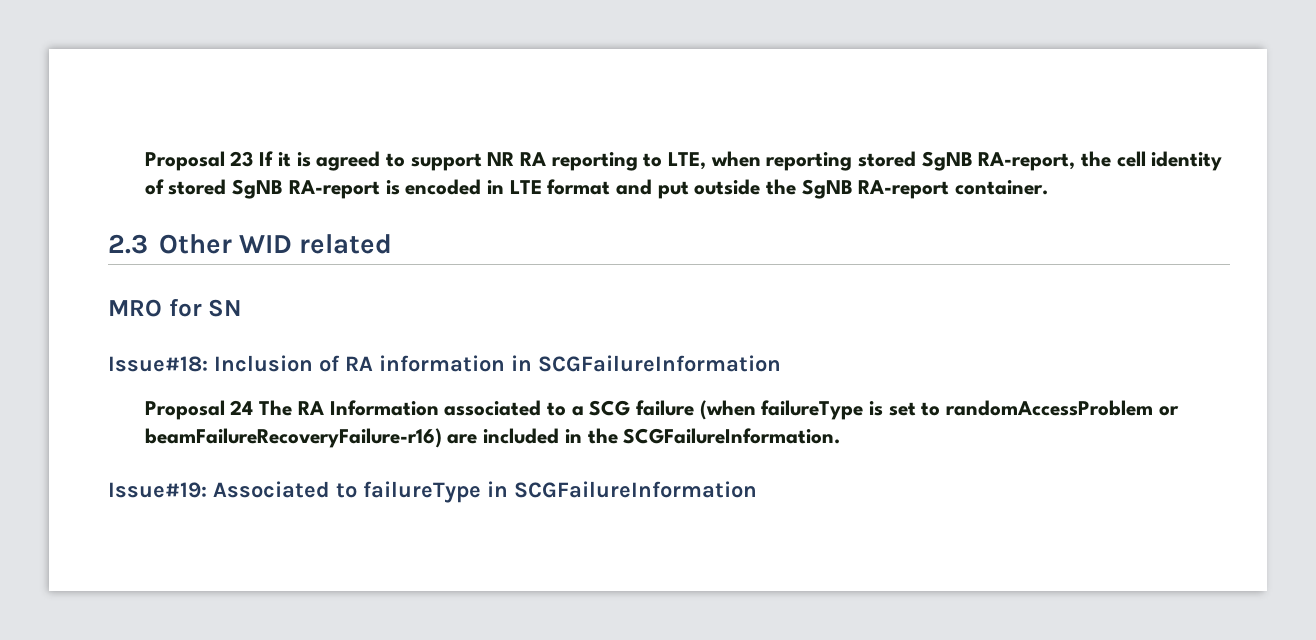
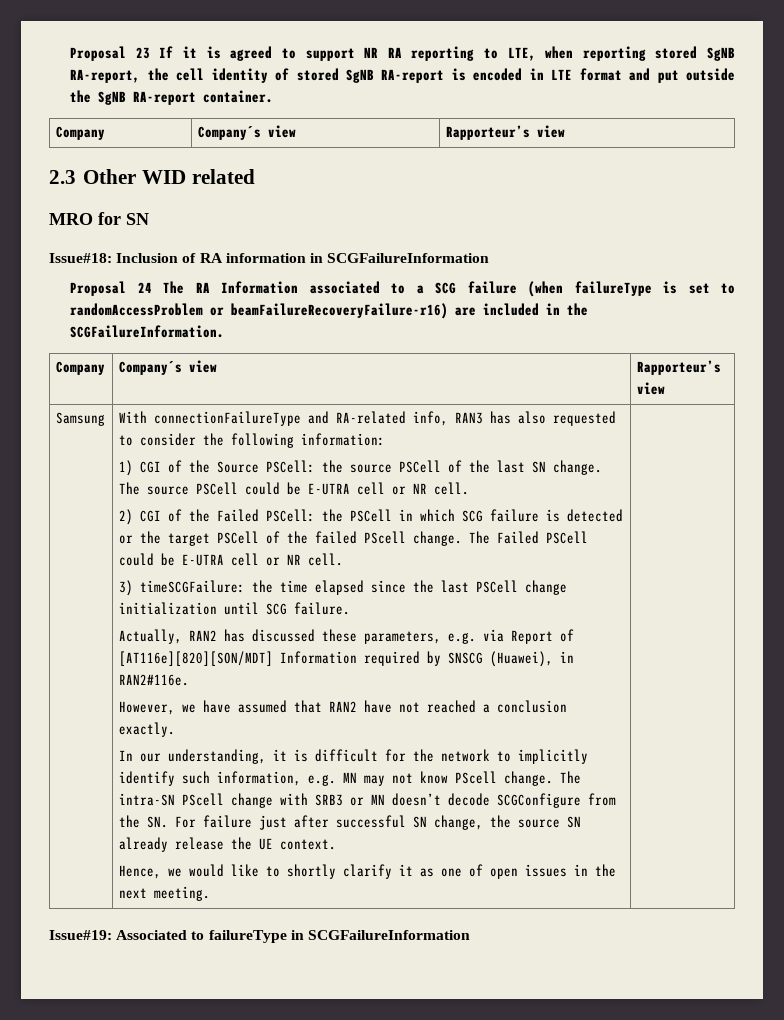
  Proposal 23 If it is agreed to support NR RA reporting to LTE, when reporting stored SgNB RA-report, the cell identity of stored SgNB RA-report is encoded in LTE format and put outside the SgNB RA-report container.
+ Company | Company´s view | Rapporteur’s view
  Proposal 24 The RA Information associated to a SCG failure (when failureType is set to randomAccessProblem or beamFailureRecoveryFailure-r16) are included in the SCGFailureInformation.
+ Company | Company´s view | Rapporteur’s view
+ Samsung | With connectionFailureType and RA-related info, RAN3 has also requested to consider the following information:
+ 1) CGI of the Source PSCell: the source PSCell of the last SN change. The source PSCell could be E-UTRA cell or NR cell.
+ 2) CGI of the Failed PSCell: the PSCell in which SCG failure is detected or the target PSCell of the failed PScell change. The Failed PSCell could be E-UTRA cell or NR cell.
+ 3) timeSCGFailure: the time elapsed since the last PSCell change initialization until SCG failure.
+ Actually, RAN2 has discussed these parameters, e.g. via Report of [AT116e][820][SON/MDT] Information required by SNSCG (Huawei), in RAN2#116e.
+ However, we have assumed that RAN2 have not reached a conclusion exactly.
+ In our understanding, it is difficult for the network to implicitly identify such information, e.g. MN may not know PScell change. The intra-SN PScell change with SRB3 or MN doesn’t decode SCGConfigure from the SN. For failure just after successful SN change, the source SN already release the UE context.
+ Hence, we would like to shortly clarify it as one of open issues in the next meeting.

